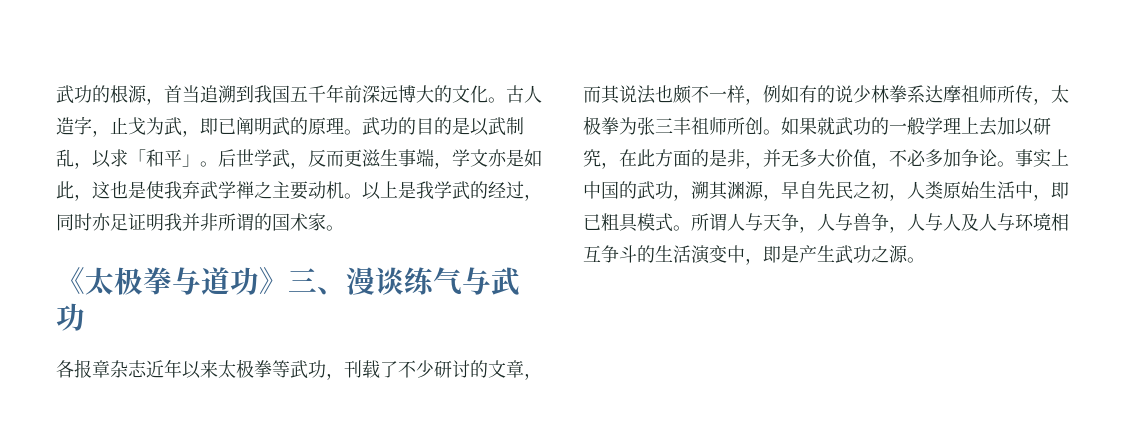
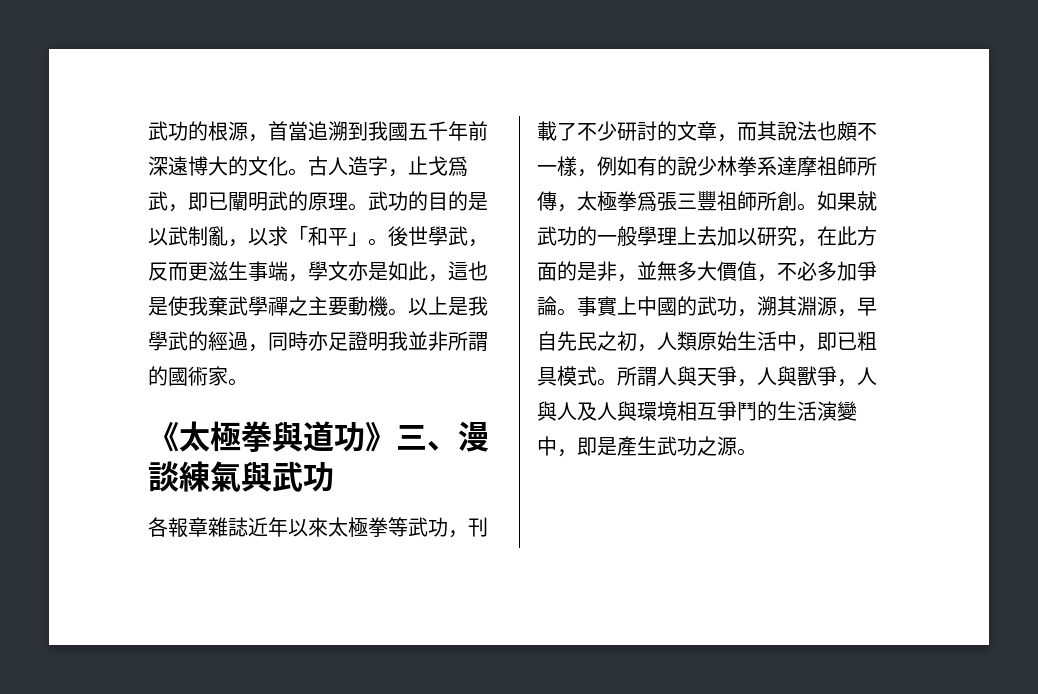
- 武功的根源，首当追溯到我国五千年前深远博大的文化。
+ 武功的根源，首當追溯到我國五千年前深遠博大的文化。
- 古人造字，止戈为武，即已阐明武的原理。
+ 古人造字，止戈爲武，即已闡明武的原理。
- 武功的目的是以武制乱，以求「和平」。
+ 武功的目的是以武制亂，以求「和平」。
- 后世学武，反而更滋生事端，学文亦是如此，这也是使我弃武学禅之主要动机。以上是我学武的经过，同时亦足证明我并非所谓的国术家。
+ 後世學武，反而更滋生事端，學文亦是如此，這也是使我棄武學禪之主要動機。以上是我學武的經過，同時亦足證明我並非所謂的國術家。
- 《太极拳与道功》三、漫谈练气与武功
+ 《太極拳與道功》三、漫談練氣與武功
- 各报章杂志近年以来太极拳等武功，刊载了不少研讨的文章，而其说法也颇不一样，例如有的说少林拳系达摩祖师所传，太极拳为张三丰祖师所创。
+ 各報章雜誌近年以來太極拳等武功，刊載了不少研討的文章，而其說法也頗不一樣，例如有的說少林拳系達摩祖師所傳，太極拳爲張三豐祖師所創。
- 如果就武功的一般学理上去加以研究，在此方面的是非，并无多大价值，不必多加争论。事实上中国的武功，溯其渊源，早自先民之初，人类原始生活中，即已粗具模式。
+ 如果就武功的一般學理上去加以研究，在此方面的是非，並無多大價值，不必多加爭論。事實上中國的武功，溯其淵源，早自先民之初，人類原始生活中，即已粗具模式。
- 所谓人与天争，人与兽争，人与人及人与环境相互争斗的生活演变中，即是产生武功之源。
+ 所謂人與天爭，人與獸爭，人與人及人與環境相互爭鬥的生活演變中，即是產生武功之源。

